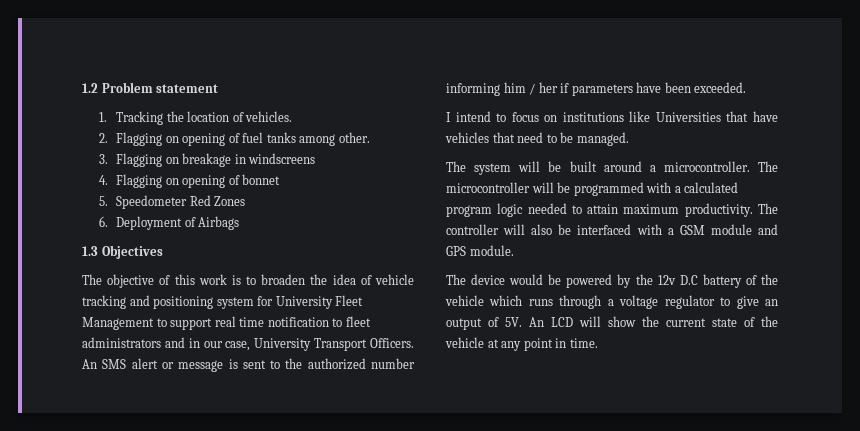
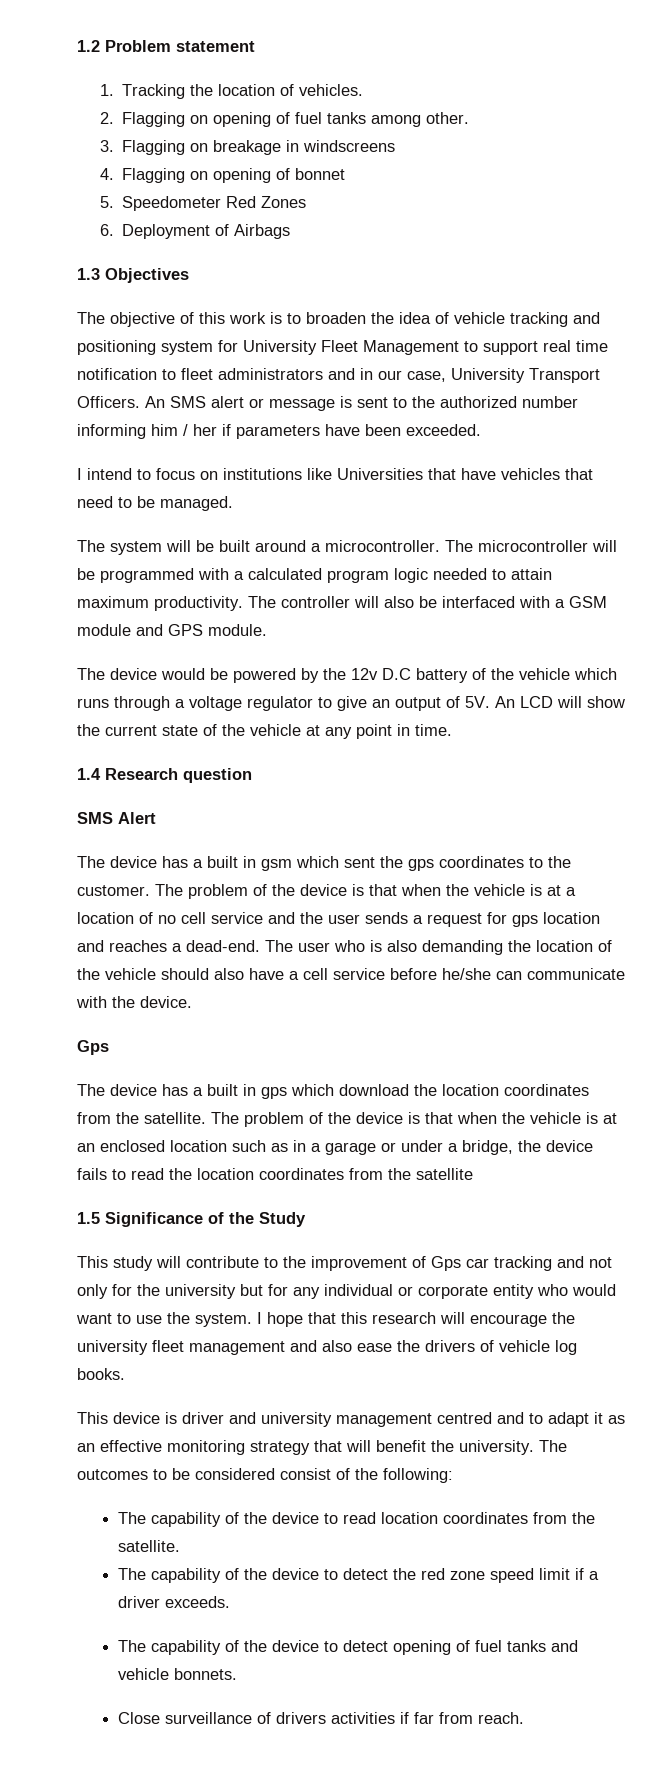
+ 1.4 Research question
+ SMS Alert
+ The device has a built in gsm which sent the gps coordinates to the customer. The problem of the device is that when the vehicle is at a location of no cell service and the user sends a request for gps location and reaches a dead-end. The user who is also demanding the location of the vehicle should also have a cell service before he/she can communicate with the device.
+ Gps
+ The device has a built in gps which download the location coordinates from the satellite. The problem of the device is that when the vehicle is at an enclosed location such as in a garage or under a bridge, the device fails to read the location coordinates from the satellite
+ 1.5 Significance of the Study
+ This study will contribute to the improvement of Gps car tracking and not only for the university but for any individual or corporate entity who would want to use the system. I hope that this research will encourage the university fleet management and also ease the drivers of vehicle log books.
+ This device is driver and university management centred and to adapt it as an effective monitoring strategy that will benefit the university. The outcomes to be considered consist of the following:
+ The capability of the device to read location coordinates from the satellite.
+ The capability of the device to detect the red zone speed limit if a driver exceeds.
+ The capability of the device to detect opening of fuel tanks and vehicle bonnets.
+ Close surveillance of drivers activities if far from reach.

